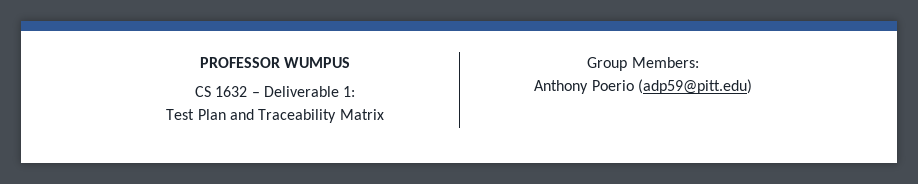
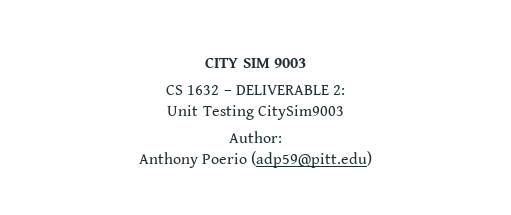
- PROFESSOR WUMPUS
+ CITY SIM 9003
- CS 1632 – Deliverable 1:
- Test Plan and Traceability Matrix
- Group Members:
+ CS 1632 – DELIVERABLE 2:
+ Unit Testing CitySim9003
+ Author:

